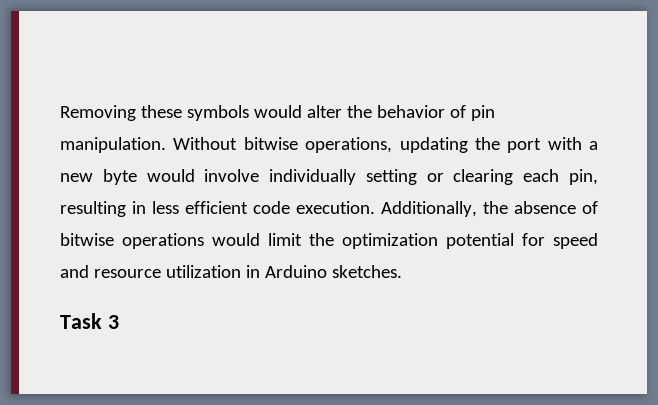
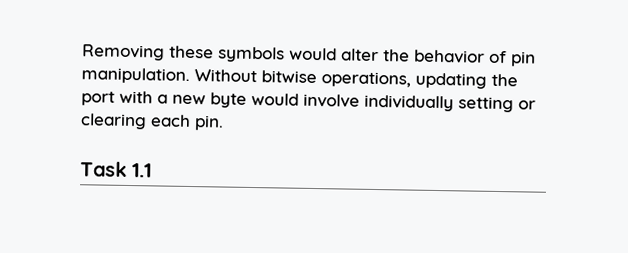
- Without bitwise operations, updating the port with a new byte would involve individually setting or clearing each pin, resulting in less efficient code execution. Additionally, the absence of bitwise operations would limit the optimization potential for speed and resource utilization in Arduino sketches.
+ Without bitwise operations, updating the port with a new byte would involve individually setting or clearing each pin.
- Task 3
+ Task 1.1

